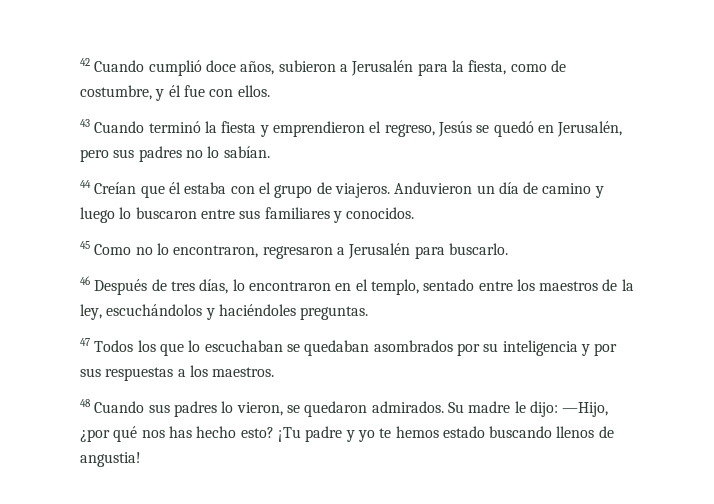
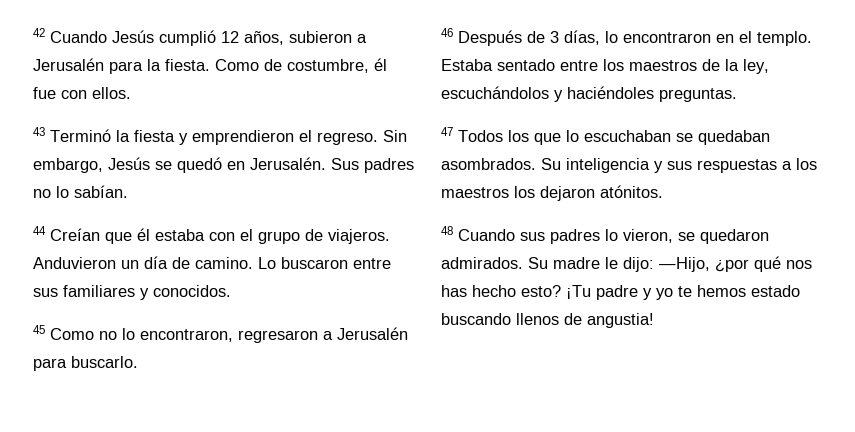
- 42 Cuando cumplió doce años, subieron a Jerusalén para la fiesta, como de costumbre, y él fue con ellos.
+ 42 Cuando Jesús cumplió 12 años, subieron a Jerusalén para la fiesta. Como de costumbre, él fue con ellos.
- 43 Cuando terminó la fiesta y emprendieron el regreso, Jesús se quedó en Jerusalén, pero sus padres no lo sabían.
+ 43 Terminó la fiesta y emprendieron el regreso. Sin embargo, Jesús se quedó en Jerusalén. Sus padres no lo sabían.
- Anduvieron un día de camino y luego lo buscaron entre sus familiares y conocidos.
+ Anduvieron un día de camino. Lo buscaron entre sus familiares y conocidos.
- 46 Después de tres días, lo encontraron en el templo, sentado entre los maestros de la ley, escuchándolos y haciéndoles preguntas.
+ 46 Después de 3 días, lo encontraron en el templo. Estaba sentado entre los maestros de la ley, escuchándolos y haciéndoles preguntas.
- 47 Todos los que lo escuchaban se quedaban asombrados por su inteligencia y por sus respuestas a los maestros.
+ 47 Todos los que lo escuchaban se quedaban asombrados. Su inteligencia y sus respuestas a los maestros los dejaron atónitos.

